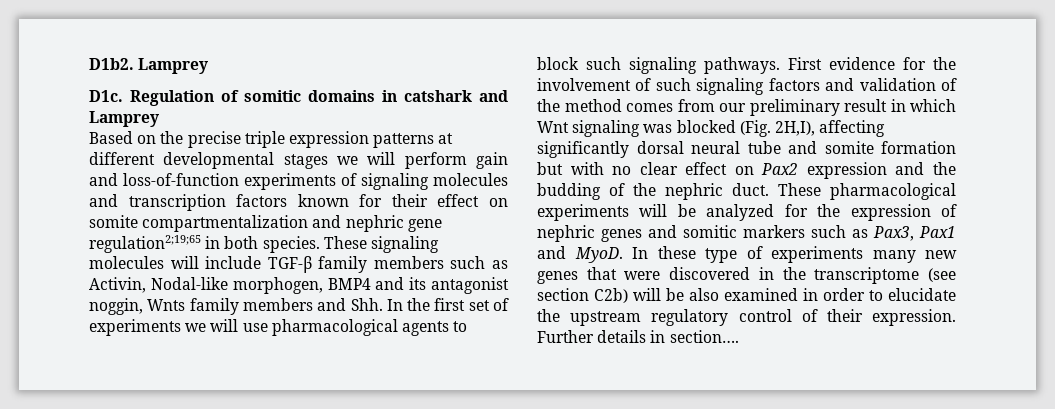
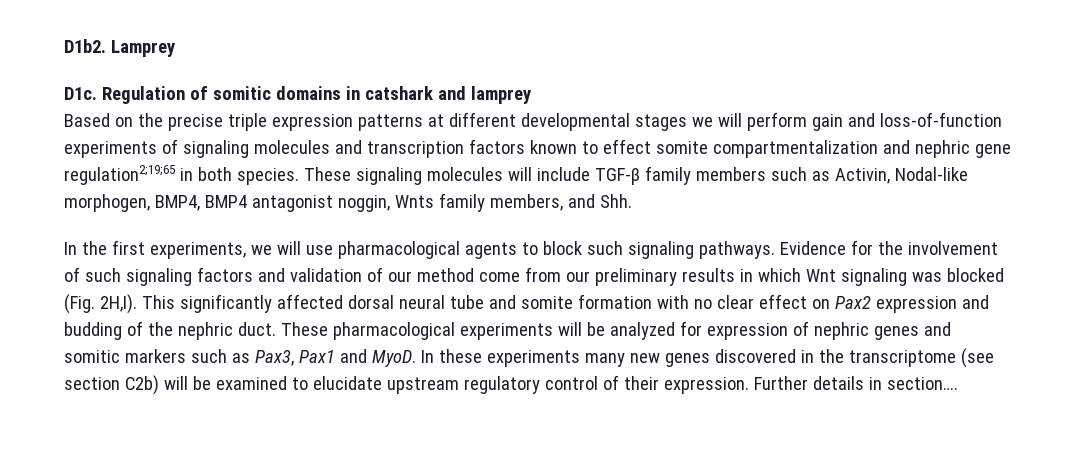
- D1c. Regulation of somitic domains in catshark and Lamprey
+ D1c. Regulation of somitic domains in catshark and lamprey
- Based on the precise triple expression patterns at different developmental stages we will perform gain and loss-of-function experiments of signaling molecules and transcription factors known for their effect on somite compartmentalization and nephric gene regulation2;19;65 in both species.
+ Based on the precise triple expression patterns at different developmental stages we will perform gain and loss-of-function experiments of signaling molecules and transcription factors known to effect somite compartmentalization and nephric gene regulation2;19;65 in both species.
- These signaling molecules will include TGF-β family members such as Activin, Nodal-like morphogen, BMP4 and its antagonist noggin, Wnts family members and Shh. In the first set of experiments we will use pharmacological agents to block such signaling pathways.
+ These signaling molecules will include TGF-β family members such as Activin, Nodal-like morphogen, BMP4, BMP4 antagonist noggin, Wnts family members, and Shh.
+ In the first experiments, we will use pharmacological agents to block such signaling pathways.
- First evidence for the involvement of such signaling factors and validation of the method comes from our preliminary result in which Wnt signaling was blocked (Fig. 2H,I), affecting significantly dorsal neural tube and somite formation but with no clear effect on Pax2 expression and the budding of the nephric duct.
+ Evidence for the involvement of such signaling factors and validation of our method come from our preliminary results in which Wnt signaling was blocked (Fig. 2H,I). This significantly affected dorsal neural tube and somite formation with no clear effect on Pax2 expression and budding of the nephric duct.
- These pharmacological experiments will be analyzed for the expression of nephric genes and somitic markers such as Pax3, Pax1 and MyoD.
+ These pharmacological experiments will be analyzed for expression of nephric genes and somitic markers such as Pax3, Pax1 and MyoD.
- In these type of experiments many new genes that were discovered in the transcriptome (see section C2b) will be also examined in order to elucidate the upstream regulatory control of their expression.
+ In these experiments many new genes discovered in the transcriptome (see section C2b) will be examined to elucidate upstream regulatory control of their expression.

